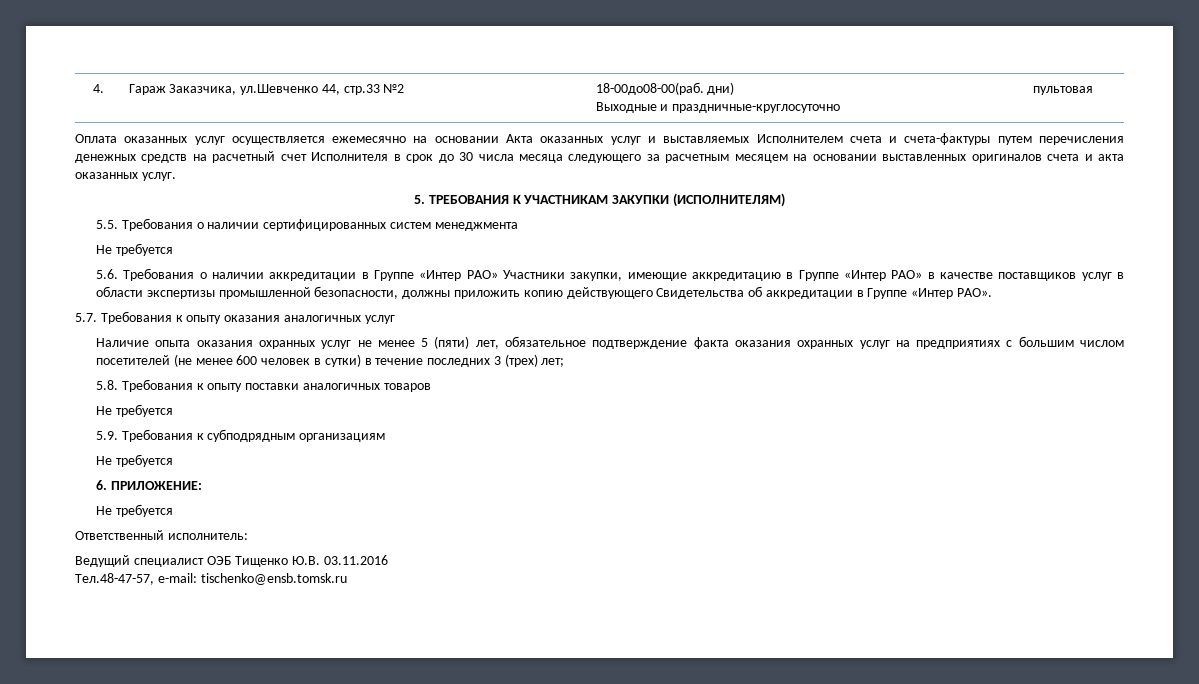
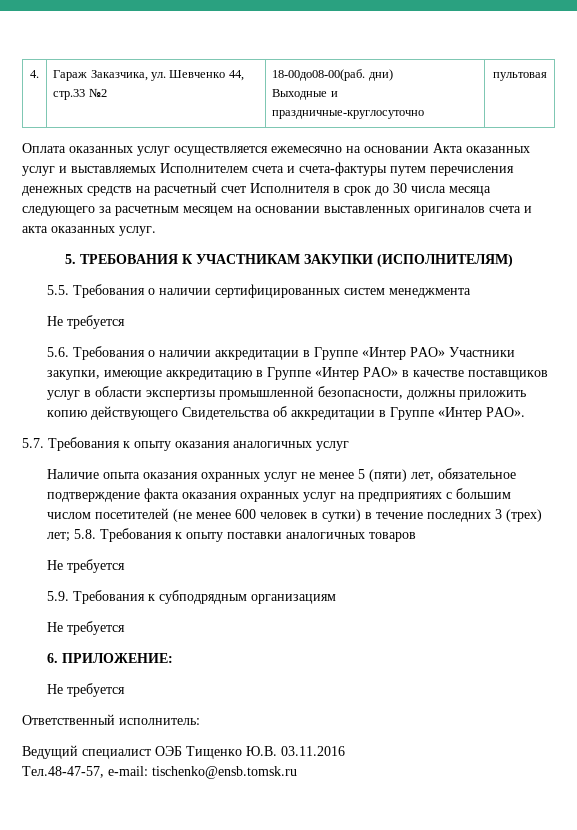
- 4. | Гараж Заказчика, ул.Шевченко 44, стр.33 №2 | 18-00до08-00(раб. дни)
+ 4. | Гараж Заказчика, ул. Шевченко 44, стр.33 №2 | 18-00до08-00(раб. дни)
- Наличие опыта оказания охранных услуг не менее 5 (пяти) лет, обязательное подтверждение факта оказания охранных услуг на предприятиях с большим числом посетителей (не менее 600 человек в сутки) в течение последних 3 (трех) лет;
- 5.8. Требования к опыту поставки аналогичных товаров
+ Наличие опыта оказания охранных услуг не менее 5 (пяти) лет, обязательное подтверждение факта оказания охранных услуг на предприятиях с большим числом посетителей (не менее 600 человек в сутки) в течение последних 3 (трех) лет; 5.8. Требования к опыту поставки аналогичных товаров

